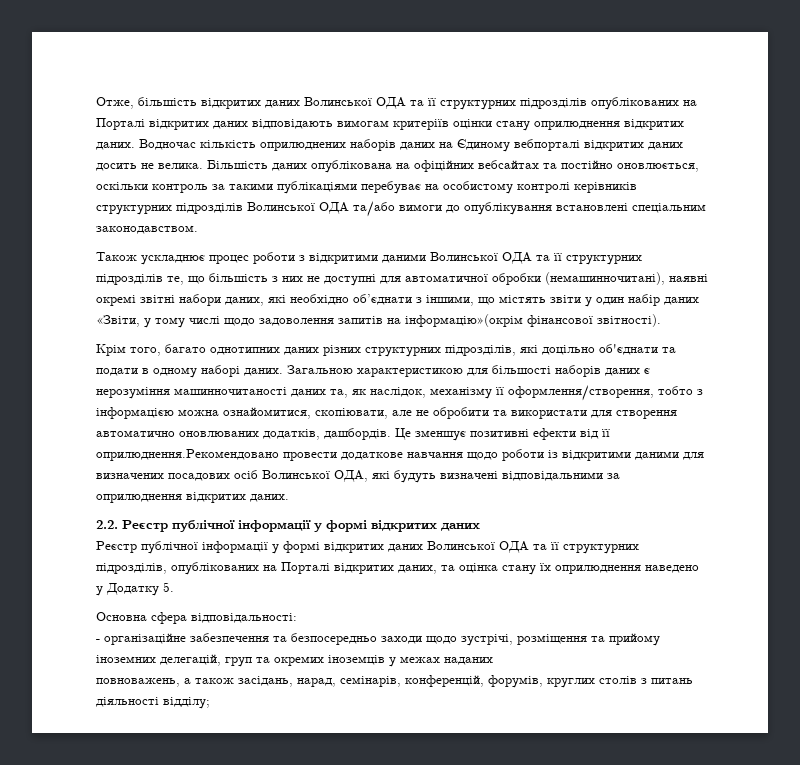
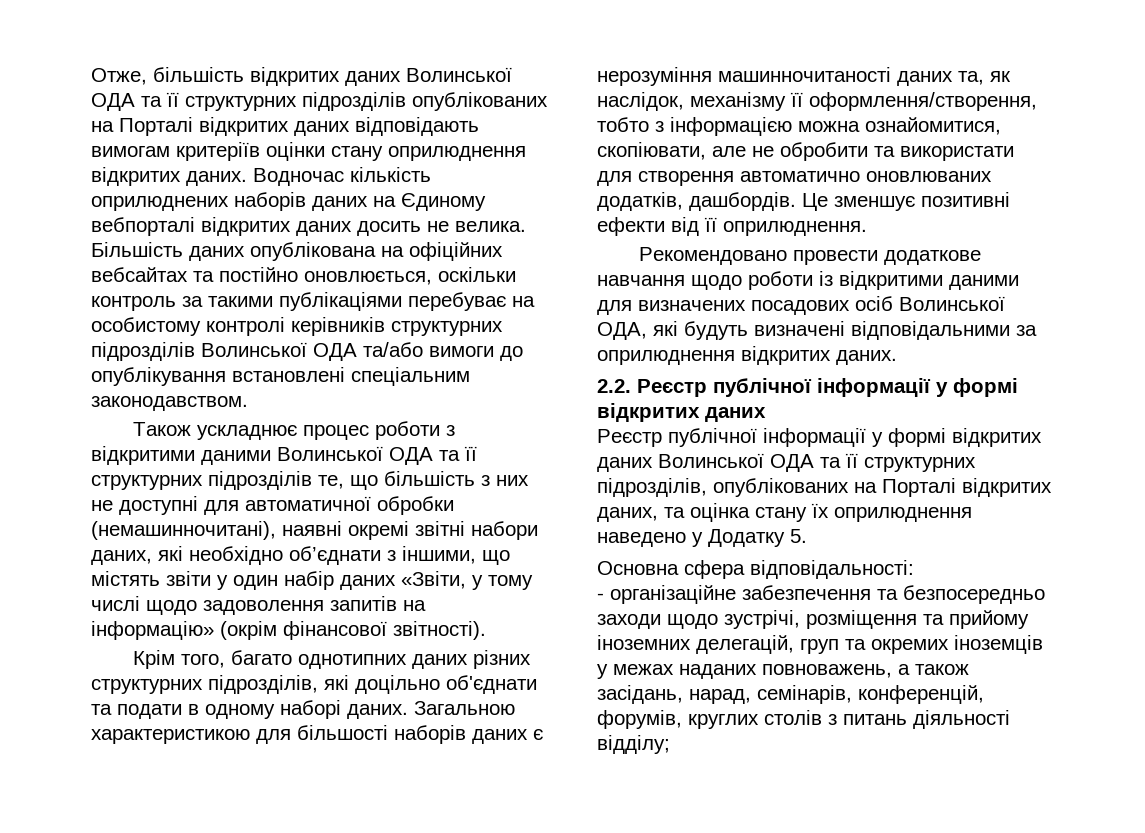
- Також ускладнює процес роботи з відкритими даними Волинської ОДА та її структурних підрозділів те, що більшість з них не доступні для автоматичної обробки (немашинночитані), наявні окремі звітні набори даних, які необхідно об’єднати з іншими, що містять звіти у один набір даних «Звіти, у тому числі щодо задоволення запитів на інформацію»(окрім фінансової звітності).
+ Також ускладнює процес роботи з відкритими даними Волинської ОДА та її структурних підрозділів те, що більшість з них не доступні для автоматичної обробки (немашинночитані), наявні окремі звітні набори даних, які необхідно об’єднати з іншими, що містять звіти у один набір даних «Звіти, у тому числі щодо задоволення запитів на інформацію» (окрім фінансової звітності).
- Це зменшує позитивні ефекти від її оприлюднення.Рекомендовано провести додаткове навчання щодо роботи із відкритими даними для визначених посадових осіб Волинської ОДА, які будуть визначені відповідальними за оприлюднення відкритих даних.
+ Це зменшує позитивні ефекти від її оприлюднення.
+ Рекомендовано провести додаткове навчання щодо роботи із відкритими даними для визначених посадових осіб Волинської ОДА, які будуть визначені відповідальними за оприлюднення відкритих даних.
- - організаційне забезпечення та безпосередньо заходи щодо зустрічі, розміщення та прийому іноземних делегацій, груп та окремих іноземців у межах наданих
- повноважень, а також засідань, нарад, семінарів, конференцій, форумів, круглих столів з питань діяльності відділу;
+ - організаційне забезпечення та безпосередньо заходи щодо зустрічі, розміщення та прийому іноземних делегацій, груп та окремих іноземців у межах наданих повноважень, а також засідань, нарад, семінарів, конференцій, форумів, круглих столів з питань діяльності відділу;

